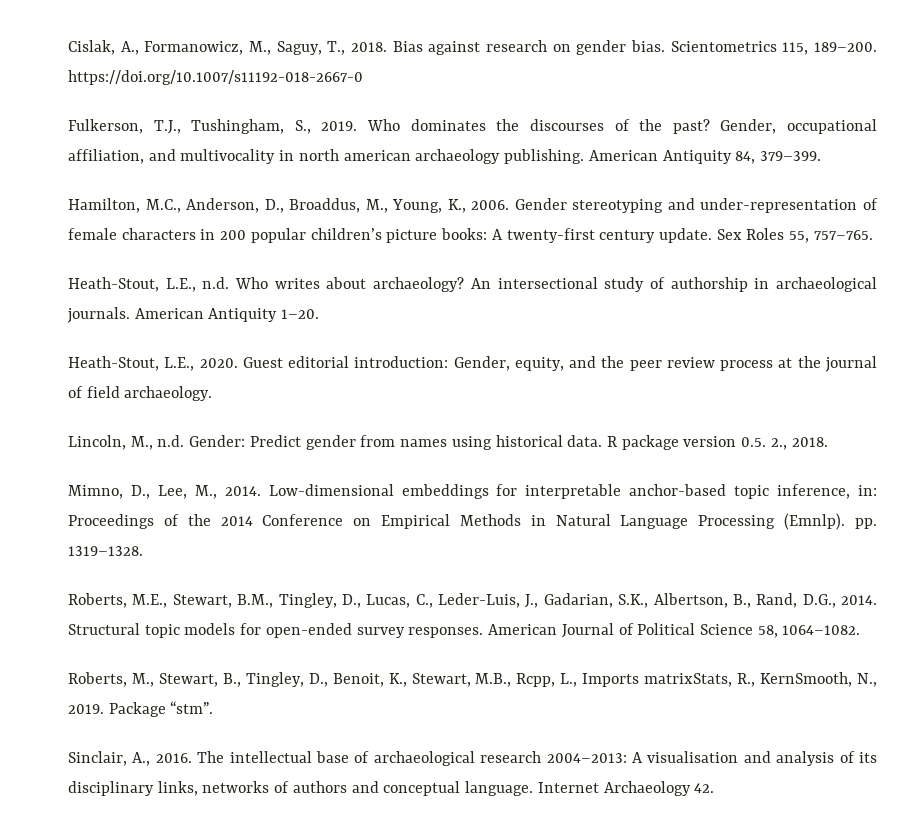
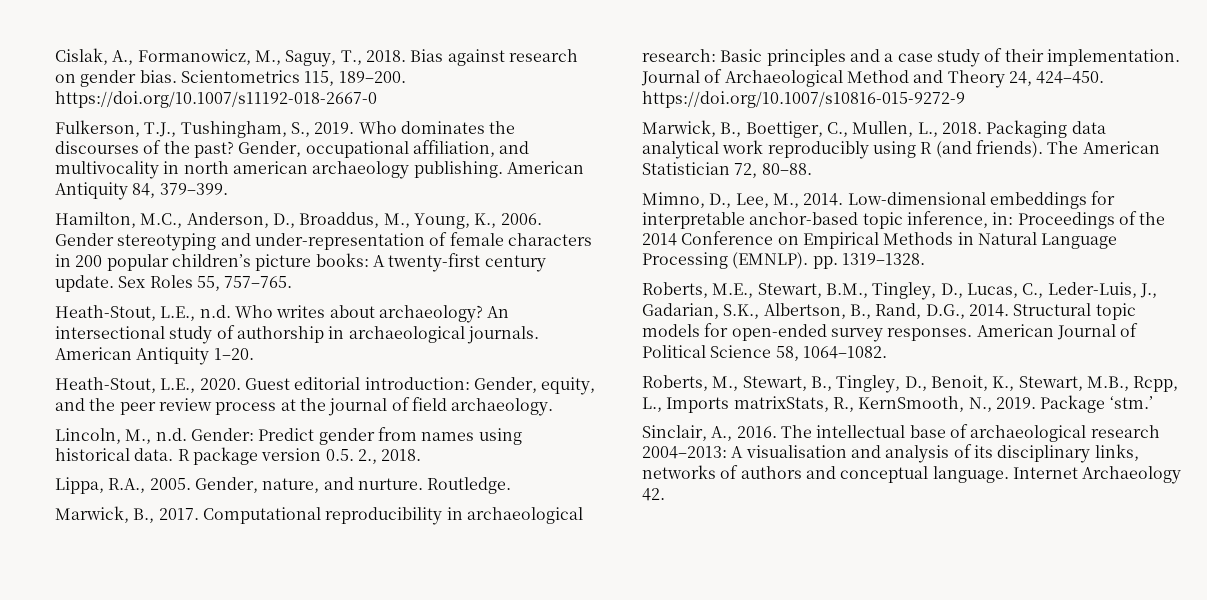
+ Lippa, R.A., 2005. Gender, nature, and nurture. Routledge.
+ Marwick, B., 2017. Computational reproducibility in archaeological research: Basic principles and a case study of their implementation. Journal of Archaeological Method and Theory 24, 424–450. https://doi.org/10.1007/s10816-015-9272-9
+ Marwick, B., Boettiger, C., Mullen, L., 2018. Packaging data analytical work reproducibly using R (and friends). The American Statistician 72, 80–88.
- Low-dimensional embeddings for interpretable anchor-based topic inference, in: Proceedings of the 2014 Conference on Empirical Methods in Natural Language Processing (Emnlp). pp. 1319–1328.
+ Low-dimensional embeddings for interpretable anchor-based topic inference, in: Proceedings of the 2014 Conference on Empirical Methods in Natural Language Processing (EMNLP). pp. 1319–1328.
- Package “stm”.
+ Package ‘stm.’

